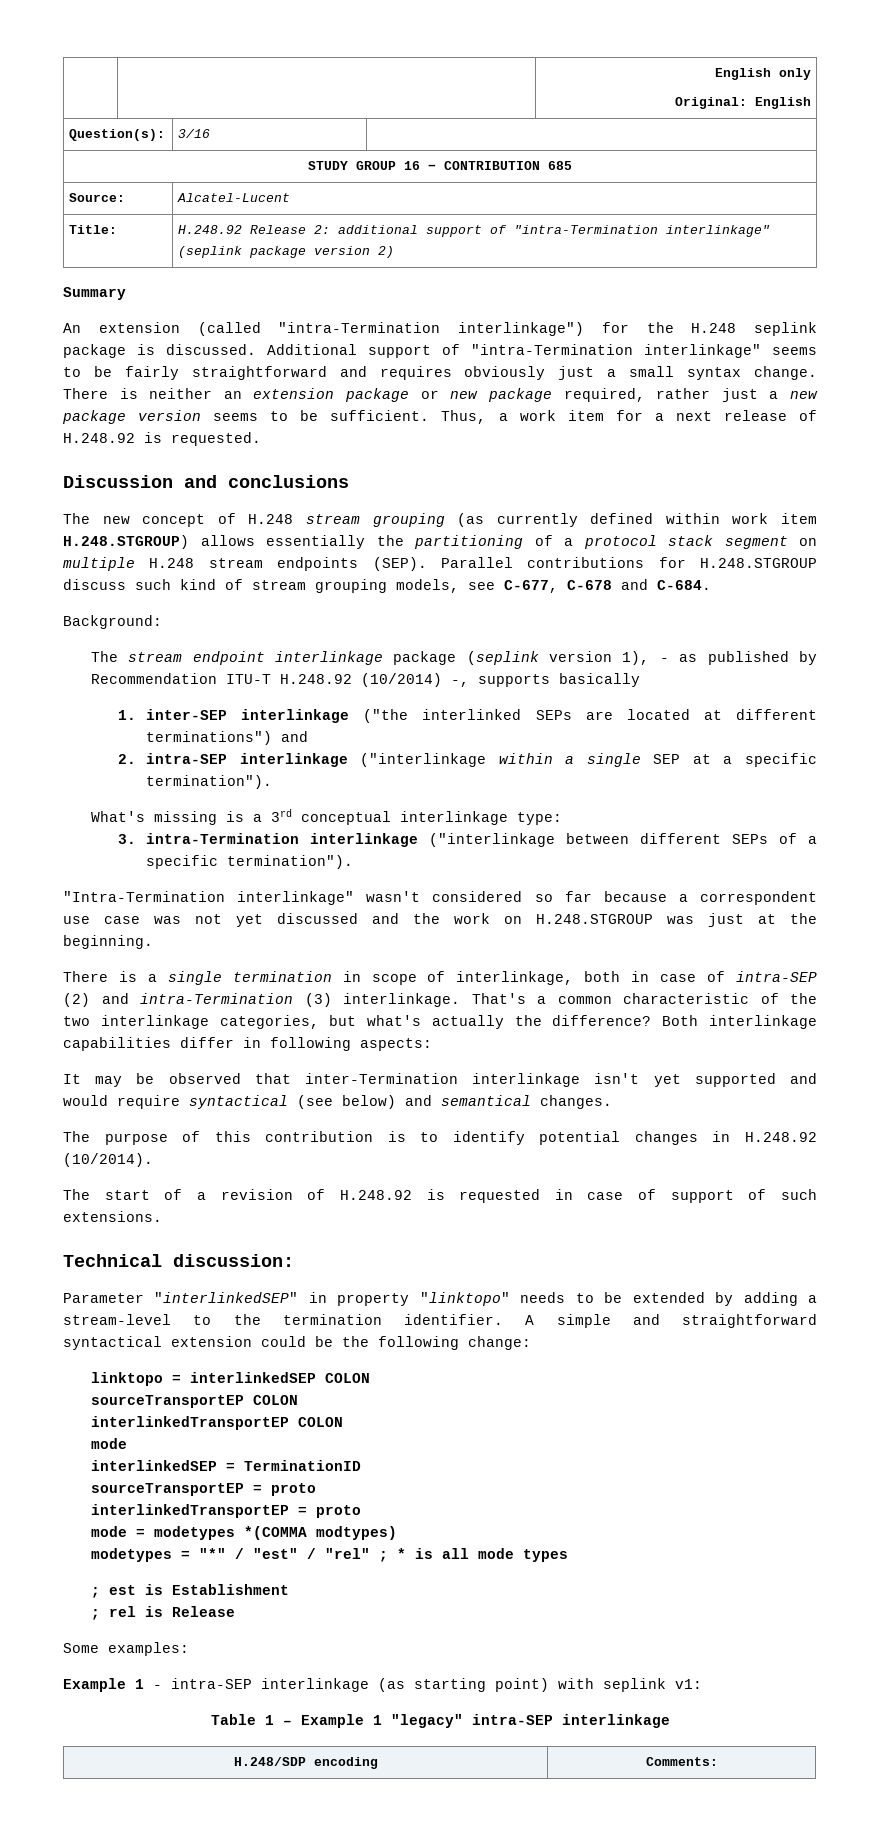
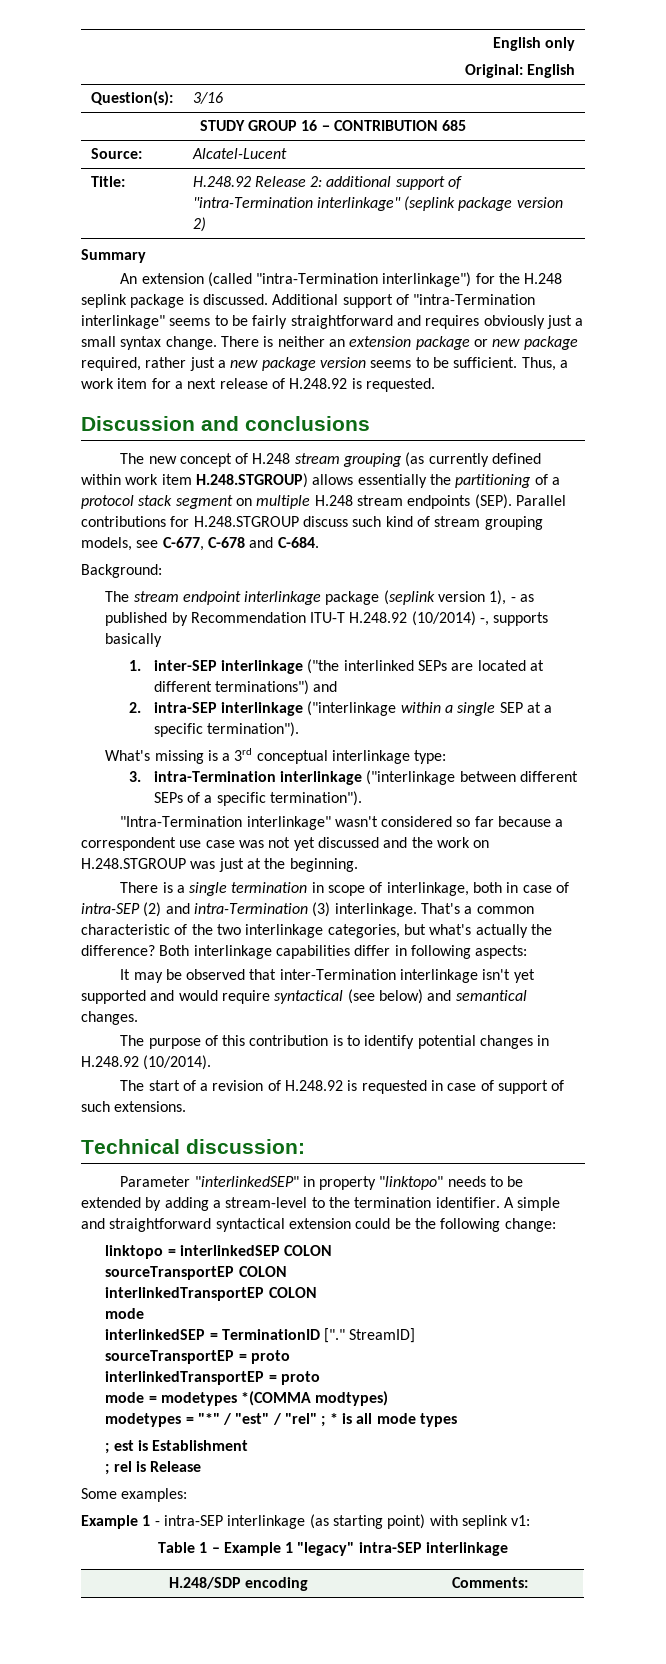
- interlinkedSEP = TerminationID
+ interlinkedSEP = TerminationID ["." StreamID]

